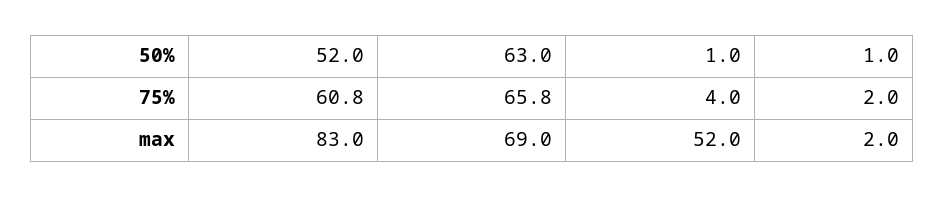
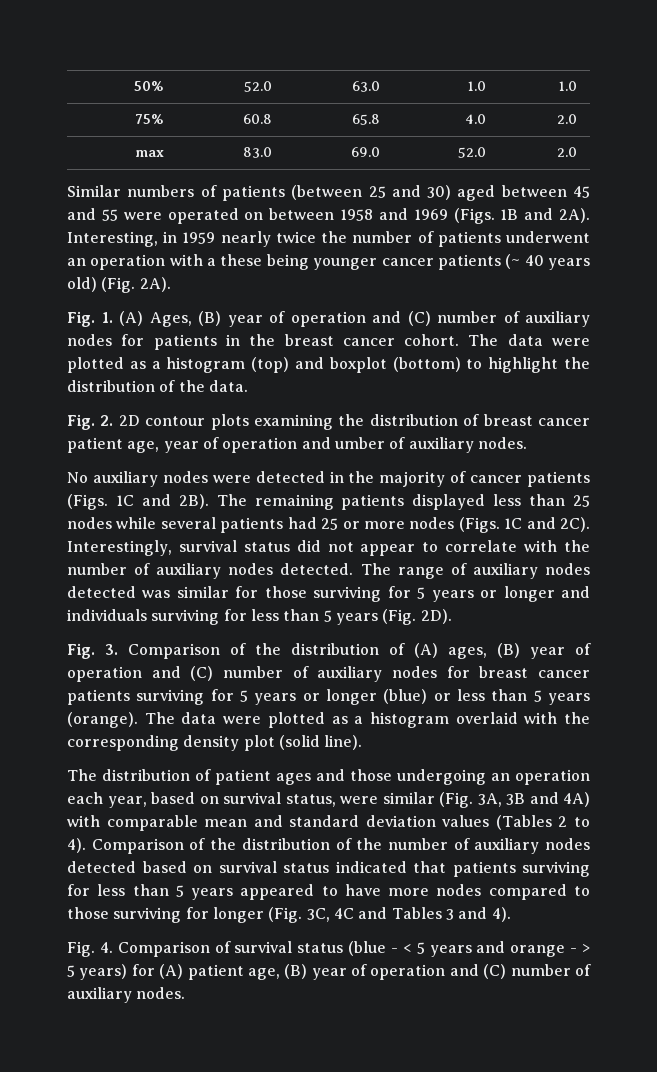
+ Similar numbers of patients (between 25 and 30) aged between 45 and 55 were operated on between 1958 and 1969 (Figs. 1B and 2A). Interesting, in 1959 nearly twice the number of patients underwent an operation with a these being younger cancer patients (~ 40 years old) (Fig. 2A).
+ Fig. 1. (A) Ages, (B) year of operation and (C) number of auxiliary nodes for patients in the breast cancer cohort. The data were plotted as a histogram (top) and boxplot (bottom) to highlight the distribution of the data.
+ Fig. 2. 2D contour plots examining the distribution of breast cancer patient age, year of operation and umber of auxiliary nodes.
+ No auxiliary nodes were detected in the majority of cancer patients (Figs. 1C and 2B). The remaining patients displayed less than 25 nodes while several patients had 25 or more nodes (Figs. 1C and 2C). Interestingly, survival status did not appear to correlate with the number of auxiliary nodes detected. The range of auxiliary nodes detected was similar for those surviving for 5 years or longer and individuals surviving for less than 5 years (Fig. 2D).
+ Fig. 3. Comparison of the distribution of (A) ages, (B) year of operation and (C) number of auxiliary nodes for breast cancer patients surviving for 5 years or longer (blue) or less than 5 years (orange). The data were plotted as a histogram overlaid with the corresponding density plot (solid line).
+ The distribution of patient ages and those undergoing an operation each year, based on survival status, were similar (Fig. 3A, 3B and 4A) with comparable mean and standard deviation values (Tables 2 to 4). Comparison of the distribution of the number of auxiliary nodes detected based on survival status indicated that patients surviving for less than 5 years appeared to have more nodes compared to those surviving for longer (Fig. 3C, 4C and Tables 3 and 4).
+ Fig. 4. Comparison of survival status (blue - < 5 years and orange - > 5 years) for (A) patient age, (B) year of operation and (C) number of auxiliary nodes.

